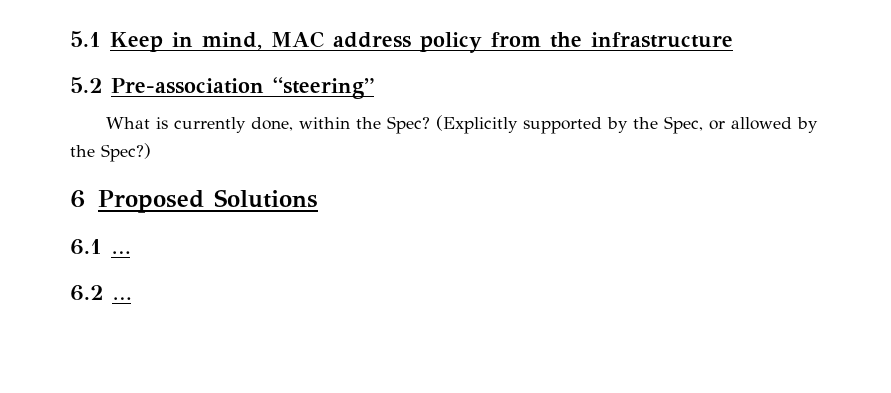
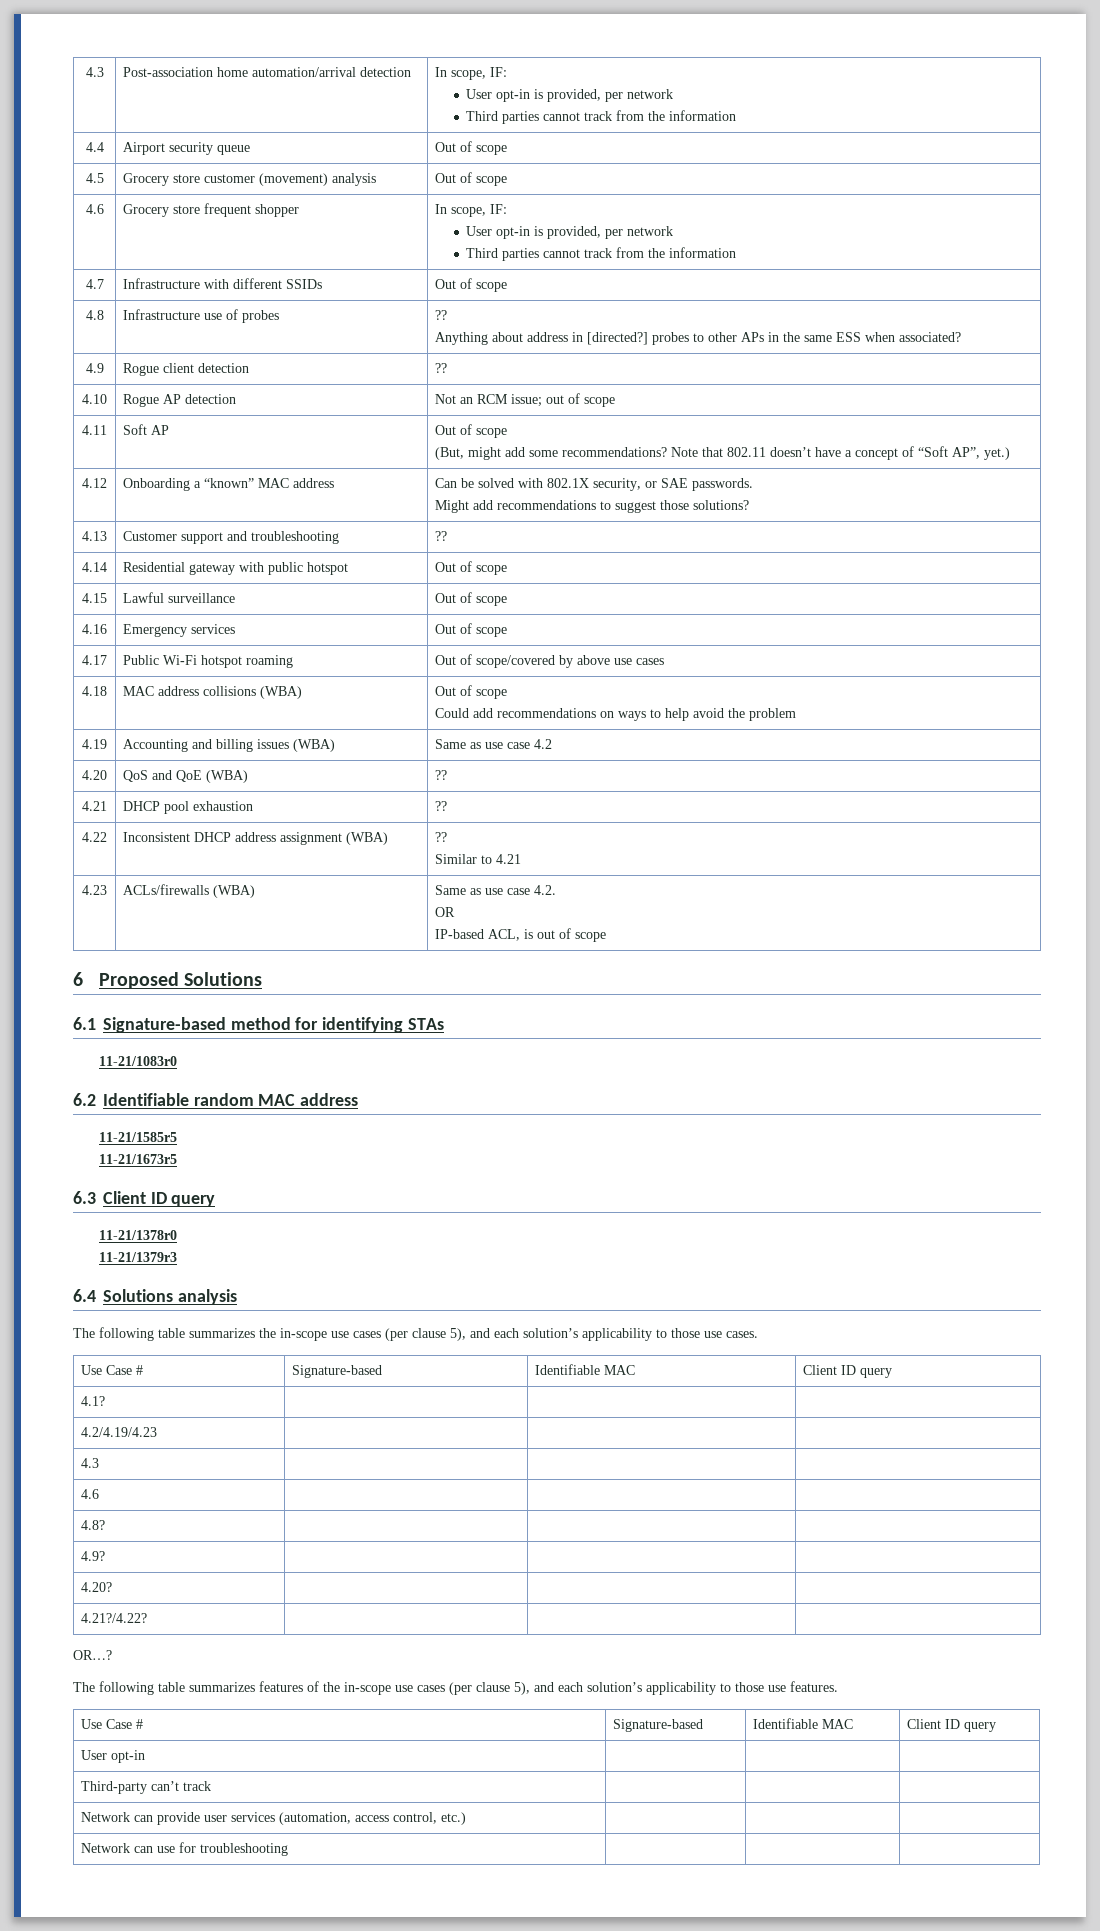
- 5.1 Keep in mind, MAC address policy from the infrastructure
- 5.2 Pre-association “steering”
- What is currently done, within the Spec? (Explicitly supported by the Spec, or allowed by the Spec?)
+ 4.3 | Post-association home automation/arrival detection | In scope, IF:
+ User opt-in is provided, per network
+ Third parties cannot track from the information
+ 4.4 | Airport security queue | Out of scope
+ 4.5 | Grocery store customer (movement) analysis | Out of scope
+ 4.6 | Grocery store frequent shopper | In scope, IF:
+ User opt-in is provided, per network
+ Third parties cannot track from the information
+ 4.7 | Infrastructure with different SSIDs | Out of scope
+ 4.8 | Infrastructure use of probes | ??
+ Anything about address in [directed?] probes to other APs in the same ESS when associated?
+ 4.9 | Rogue client detection | ??
+ 4.10 | Rogue AP detection | Not an RCM issue; out of scope
+ 4.11 | Soft AP | Out of scope
+ (But, might add some recommendations? Note that 802.11 doesn’t have a concept of “Soft AP”, yet.)
+ 4.12 | Onboarding a “known” MAC address | Can be solved with 802.1X security, or SAE passwords.
+ Might add recommendations to suggest those solutions?
+ 4.13 | Customer support and troubleshooting | ??
+ 4.14 | Residential gateway with public hotspot | Out of scope
+ 4.15 | Lawful surveillance | Out of scope
+ 4.16 | Emergency services | Out of scope
+ 4.17 | Public Wi-Fi hotspot roaming | Out of scope/covered by above use cases
+ 4.18 | MAC address collisions (WBA) | Out of scope
+ Could add recommendations on ways to help avoid the problem
+ 4.19 | Accounting and billing issues (WBA) | Same as use case 4.2
+ 4.20 | QoS and QoE (WBA) | ??
+ 4.21 | DHCP pool exhaustion | ??
+ 4.22 | Inconsistent DHCP address assignment (WBA) | ??
+ Similar to 4.21
+ 4.23 | ACLs/firewalls (WBA) | Same as use case 4.2.
+ OR
+ IP-based ACL, is out of scope
  6 Proposed Solutions
- 6.1 …
- 6.2 …
+ 6.1 Signature-based method for identifying STAs
+ 11-21/1083r0
+ 6.2 Identifiable random MAC address
+ 11-21/1585r5
+ 11-21/1673r5
+ 6.3 Client ID query
+ 11-21/1378r0
+ 11-21/1379r3
+ 6.4 Solutions analysis
+ The following table summarizes the in-scope use cases (per clause 5), and each solution’s applicability to those use cases.
+ Use Case # | Signature-based | Identifiable MAC | Client ID query
+ 4.1? | | |
+ 4.2/4.19/4.23 | | |
+ 4.3 | | |
+ 4.6 | | |
+ 4.8? | | |
+ 4.9? | | |
+ 4.20? | | |
+ 4.21?/4.22? | | |
+ OR…?
+ The following table summarizes features of the in-scope use cases (per clause 5), and each solution’s applicability to those use features.
+ Use Case # | Signature-based | Identifiable MAC | Client ID query
+ User opt-in | | |
+ Third-party can’t track | | |
+ Network can provide user services (automation, access control, etc.) | | |
+ Network can use for troubleshooting | | |

